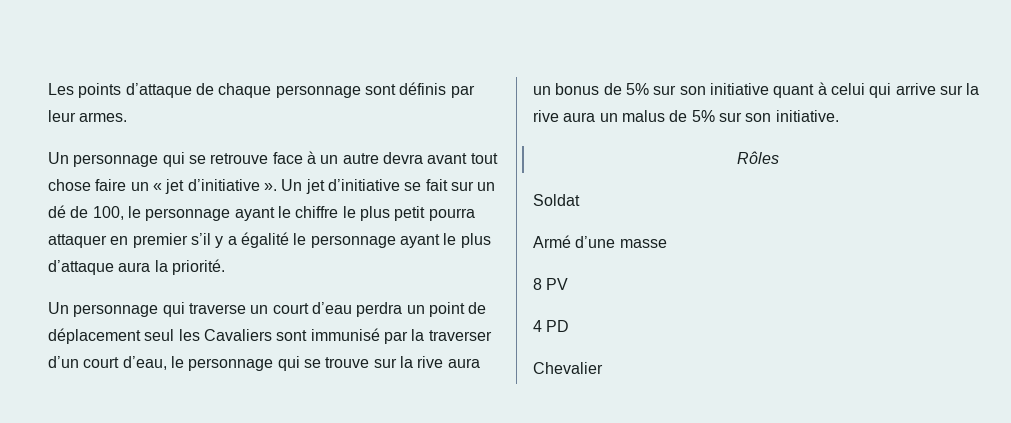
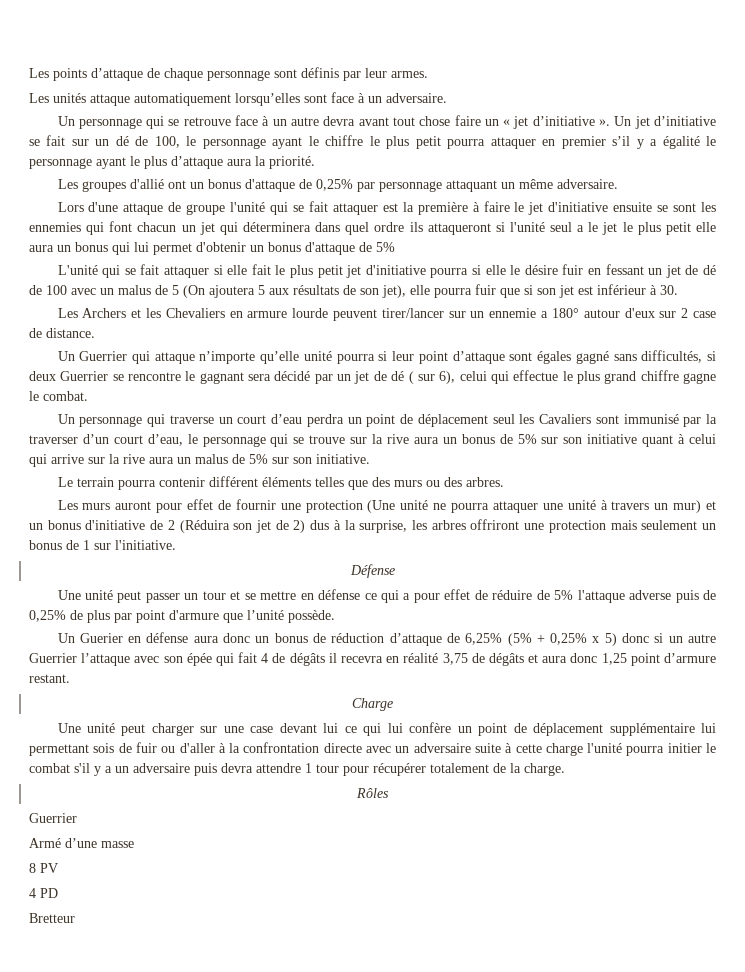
+ Les unités attaque automatiquement lorsqu’elles sont face à un adversaire.
+ Les groupes d'allié ont un bonus d'attaque de 0,25% par personnage attaquant un même adversaire.
+ Lors d'une attaque de groupe l'unité qui se fait attaquer est la première à faire le jet d'initiative ensuite se sont les ennemies qui font chacun un jet qui déterminera dans quel ordre ils attaqueront si l'unité seul a le jet le plus petit elle aura un bonus qui lui permet d'obtenir un bonus d'attaque de 5%
+ L'unité qui se fait attaquer si elle fait le plus petit jet d'initiative pourra si elle le désire fuir en fessant un jet de dé de 100 avec un malus de 5 (On ajoutera 5 aux résultats de son jet), elle pourra fuir que si son jet est inférieur à 30.
+ Les Archers et les Chevaliers en armure lourde peuvent tirer/lancer sur un ennemie a 180° autour d'eux sur 2 case de distance.
+ Un Guerrier qui attaque n’importe qu’elle unité pourra si leur point d’attaque sont égales gagné sans difficultés, si deux Guerrier se rencontre le gagnant sera décidé par un jet de dé ( sur 6), celui qui effectue le plus grand chiffre gagne le combat.
+ Le terrain pourra contenir différent éléments telles que des murs ou des arbres.
+ Les murs auront pour effet de fournir une protection (Une unité ne pourra attaquer une unité à travers un mur) et un bonus d'initiative de 2 (Réduira son jet de 2) dus à la surprise, les arbres offriront une protection mais seulement un bonus de 1 sur l'initiative.
+ Défense
+ Une unité peut passer un tour et se mettre en défense ce qui a pour effet de réduire de 5% l'attaque adverse puis de 0,25% de plus par point d'armure que l’unité possède.
+ Un Guerier en défense aura donc un bonus de réduction d’attaque de 6,25% (5% + 0,25% x 5) donc si un autre Guerrier l’attaque avec son épée qui fait 4 de dégâts il recevra en réalité 3,75 de dégâts et aura donc 1,25 point d’armure restant.
+ Charge
+ Une unité peut charger sur une case devant lui ce qui lui confère un point de déplacement supplémentaire lui permettant sois de fuir ou d'aller à la confrontation directe avec un adversaire suite à cette charge l'unité pourra initier le combat s'il y a un adversaire puis devra attendre 1 tour pour récupérer totalement de la charge.
  Rôles
- Soldat
+ Guerrier
- Chevalier
+ Bretteur

